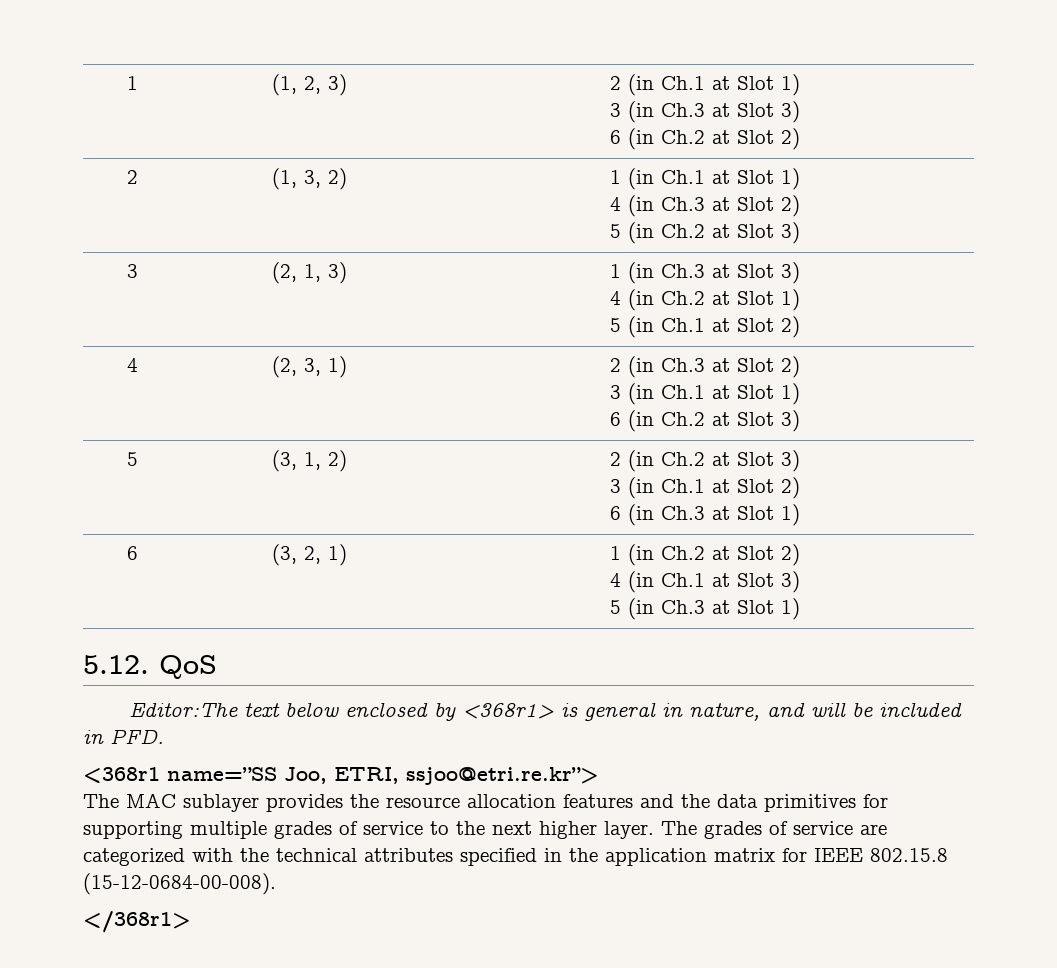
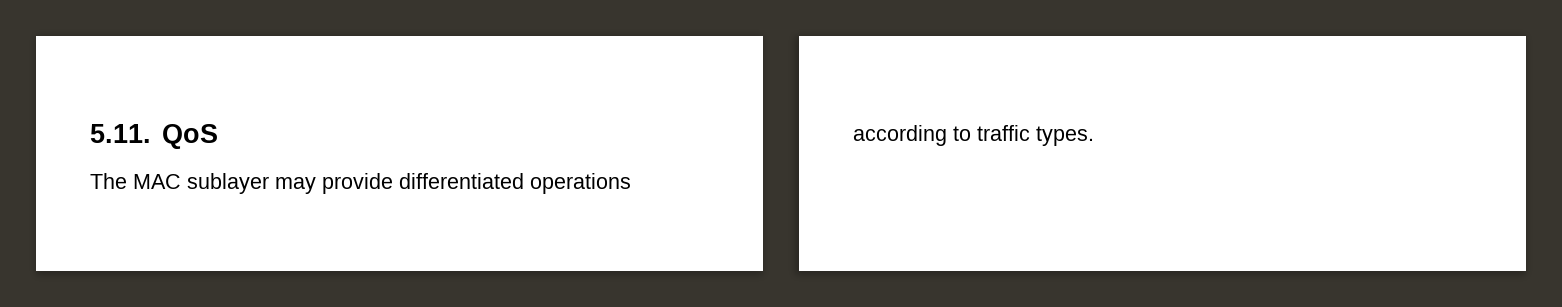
- 1 | (1, 2, 3) | 2 (in Ch.1 at Slot 1)
- 3 (in Ch.3 at Slot 3)
- 6 (in Ch.2 at Slot 2)
- 2 | (1, 3, 2) | 1 (in Ch.1 at Slot 1)
- 4 (in Ch.3 at Slot 2)
- 5 (in Ch.2 at Slot 3)
- 3 | (2, 1, 3) | 1 (in Ch.3 at Slot 3)
- 4 (in Ch.2 at Slot 1)
- 5 (in Ch.1 at Slot 2)
- 4 | (2, 3, 1) | 2 (in Ch.3 at Slot 2)
- 3 (in Ch.1 at Slot 1)
- 6 (in Ch.2 at Slot 3)
- 5 | (3, 1, 2) | 2 (in Ch.2 at Slot 3)
- 3 (in Ch.1 at Slot 2)
- 6 (in Ch.3 at Slot 1)
- 6 | (3, 2, 1) | 1 (in Ch.2 at Slot 2)
- 4 (in Ch.1 at Slot 3)
- 5 (in Ch.3 at Slot 1)
- 5.12. QoS
- Editor:The text below enclosed by <368r1> is general in nature, and will be included in PFD.
- <368r1 name=”SS Joo, ETRI, ssjoo@etri.re.kr”>
- The MAC sublayer provides the resource allocation features and the data primitives for supporting multiple grades of service to the next higher layer. The grades of service are categorized with the technical attributes specified in the application matrix for IEEE 802.15.8 (15-12-0684-00-008).
- </368r1>
+ 5.11. QoS
+ The MAC sublayer may provide differentiated operations according to traffic types.

